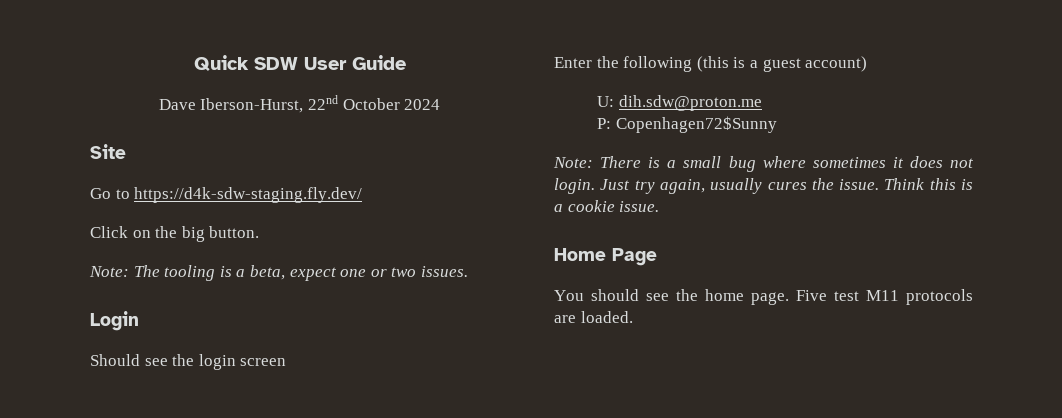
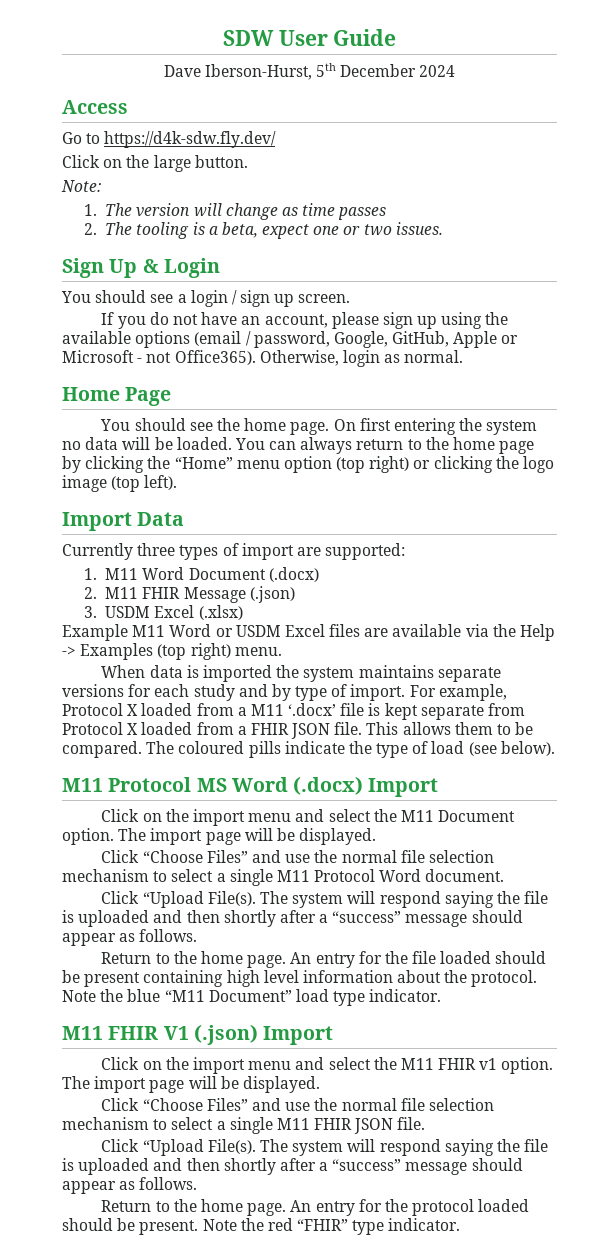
- Quick SDW User Guide
+ SDW User Guide
- Dave Iberson-Hurst, 22nd October 2024
+ Dave Iberson-Hurst, 5th December 2024
- Site
+ Access
- Go to https://d4k-sdw-staging.fly.dev/
- Click on the big button.
+ Go to https://d4k-sdw.fly.dev/
+ Click on the large button.
- Note: The tooling is a beta, expect one or two issues.
+ Note:
+ 1. The version will change as time passes
+ 2. The tooling is a beta, expect one or two issues.
- Login
- Should see the login screen
- Enter the following (this is a guest account)
- U: dih.sdw@proton.me
- P: Copenhagen72$Sunny
- Note: There is a small bug where sometimes it does not login. Just try again, usually cures the issue. Think this is a cookie issue.
+ Sign Up & Login
+ You should see a login / sign up screen.
+ If you do not have an account, please sign up using the available options (email / password, Google, GitHub, Apple or Microsoft - not Office365). Otherwise, login as normal.
- Five test M11 protocols are loaded.
+ On first entering the system no data will be loaded. You can always return to the home page by clicking the “Home” menu option (top right) or clicking the logo image (top left).
+ Import Data
+ Currently three types of import are supported:
+ 1. M11 Word Document (.docx)
+ 2. M11 FHIR Message (.json)
+ 3. USDM Excel (.xlsx)
+ Example M11 Word or USDM Excel files are available via the Help -> Examples (top right) menu.
+ When data is imported the system maintains separate versions for each study and by type of import. For example, Protocol X loaded from a M11 ‘.docx’ file is kept separate from Protocol X loaded from a FHIR JSON file. This allows them to be compared. The coloured pills indicate the type of load (see below).
+ M11 Protocol MS Word (.docx) Import
+ Click on the import menu and select the M11 Document option. The import page will be displayed.
+ Click “Choose Files” and use the normal file selection mechanism to select a single M11 Protocol Word document.
+ Click “Upload File(s). The system will respond saying the file is uploaded and then shortly after a “success” message should appear as follows.
+ Return to the home page. An entry for the file loaded should be present containing high level information about the protocol. Note the blue “M11 Document” load type indicator.
+ M11 FHIR V1 (.json) Import
+ Click on the import menu and select the M11 FHIR v1 option. The import page will be displayed.
+ Click “Choose Files” and use the normal file selection mechanism to select a single M11 FHIR JSON file.
+ Click “Upload File(s). The system will respond saying the file is uploaded and then shortly after a “success” message should appear as follows.
+ Return to the home page. An entry for the protocol loaded should be present. Note the red “FHIR” type indicator.

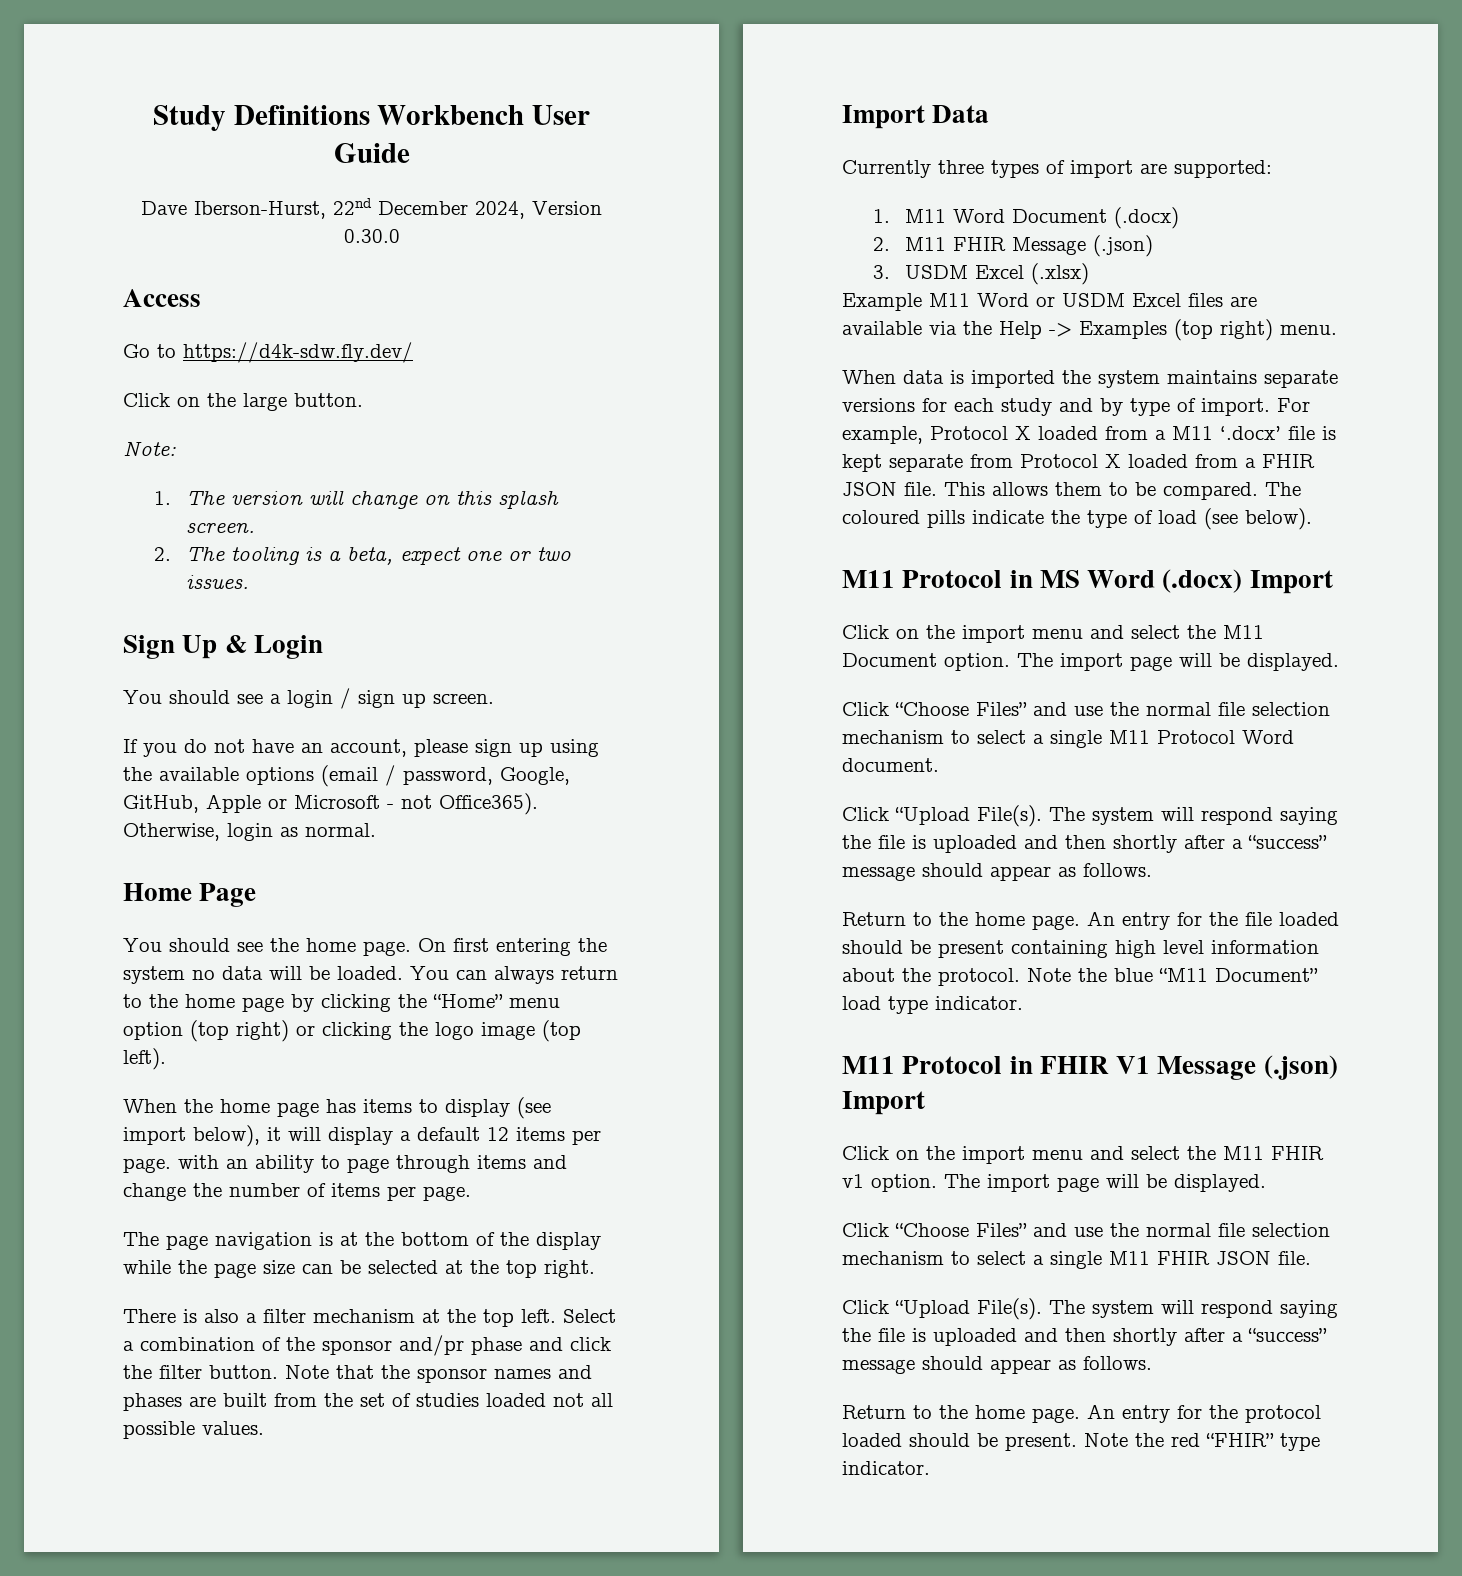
- SDW User Guide
+ Study Definitions Workbench User Guide
- Dave Iberson-Hurst, 5th December 2024
+ Dave Iberson-Hurst, 22nd December 2024, Version 0.30.0
- 1. The version will change as time passes
+ 1. The version will change on this splash screen.
+ When the home page has items to display (see import below), it will display a default 12 items per page. with an ability to page through items and change the number of items per page.
+ The page navigation is at the bottom of the display while the page size can be selected at the top right.
+ There is also a filter mechanism at the top left. Select a combination of the sponsor and/pr phase and click the filter button. Note that the sponsor names and phases are built from the set of studies loaded not all possible values.
- M11 Protocol MS Word (.docx) Import
+ M11 Protocol in MS Word (.docx) Import
- M11 FHIR V1 (.json) Import
+ M11 Protocol in FHIR V1 Message (.json) Import

